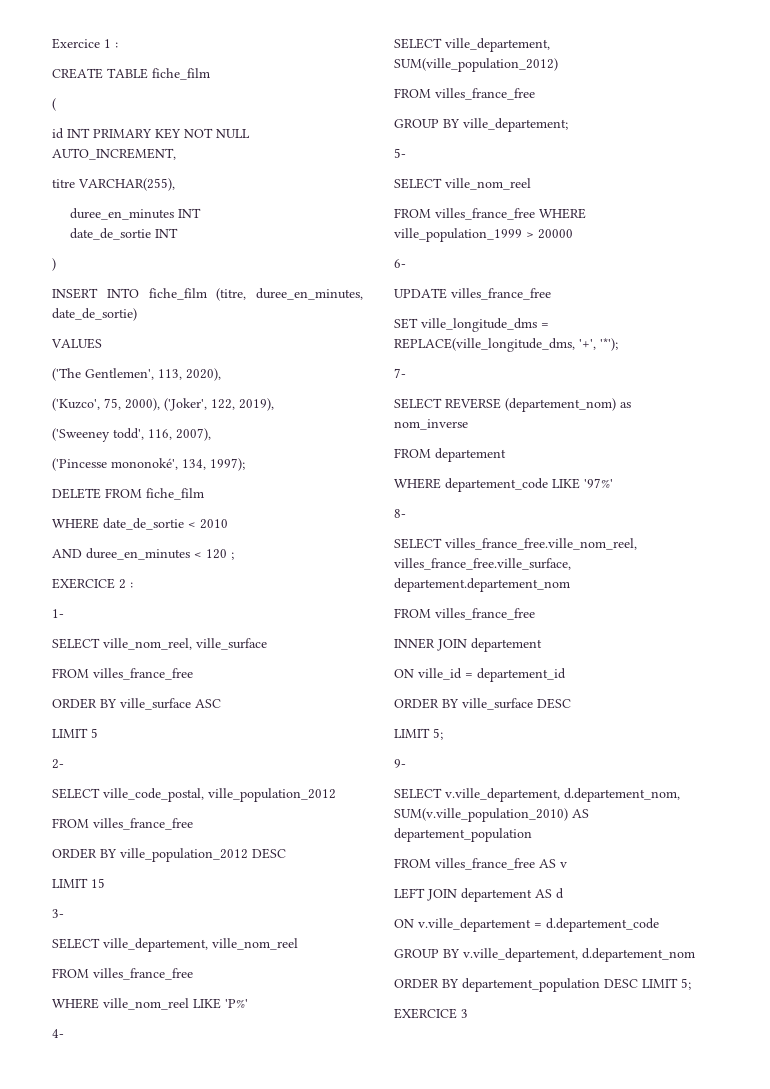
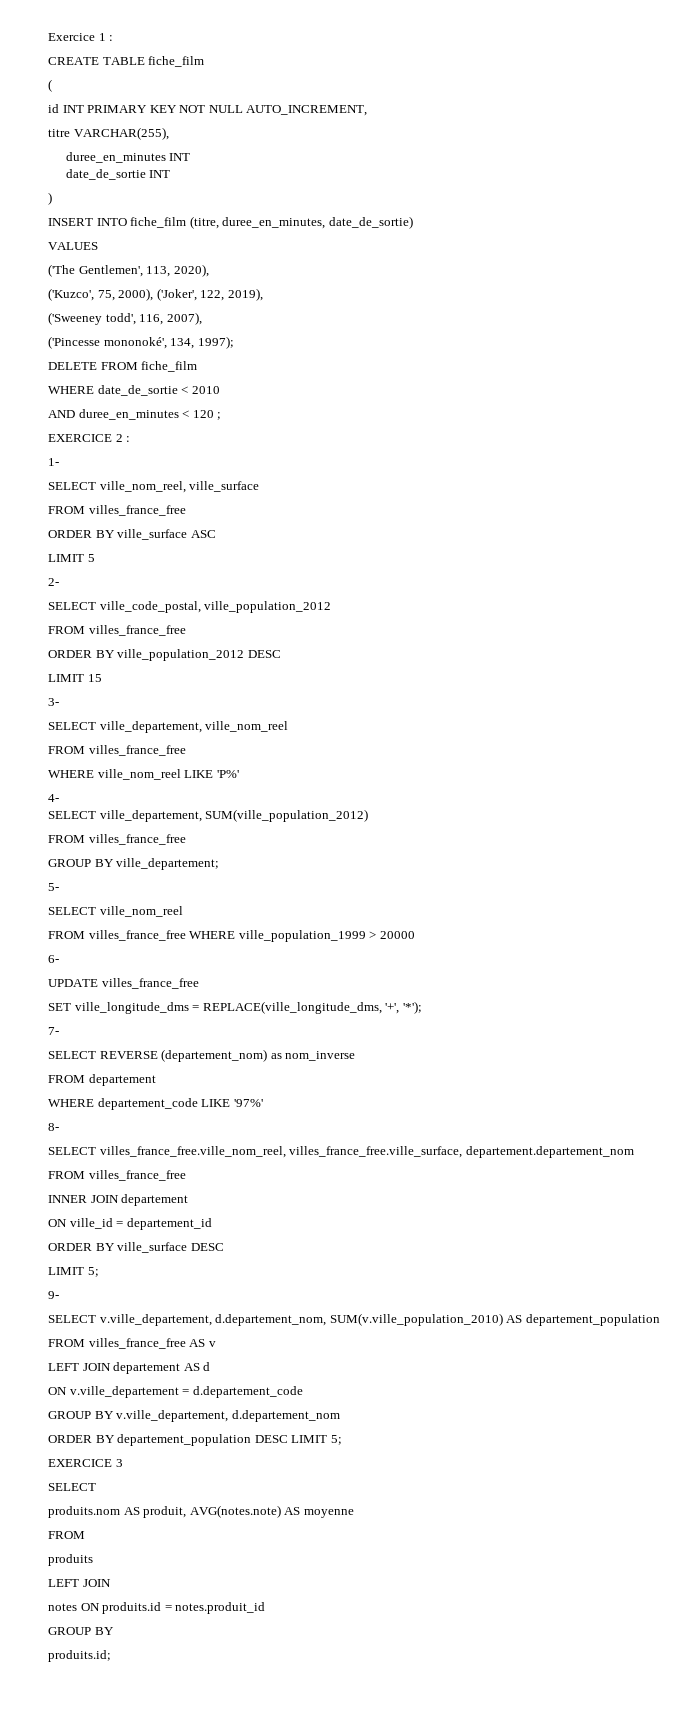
  EXERCICE 3
+ SELECT
+ produits.nom AS produit, AVG(notes.note) AS moyenne
+ FROM
+ produits
+ LEFT JOIN
+ notes ON produits.id = notes.produit_id
+ GROUP BY
+ produits.id;

